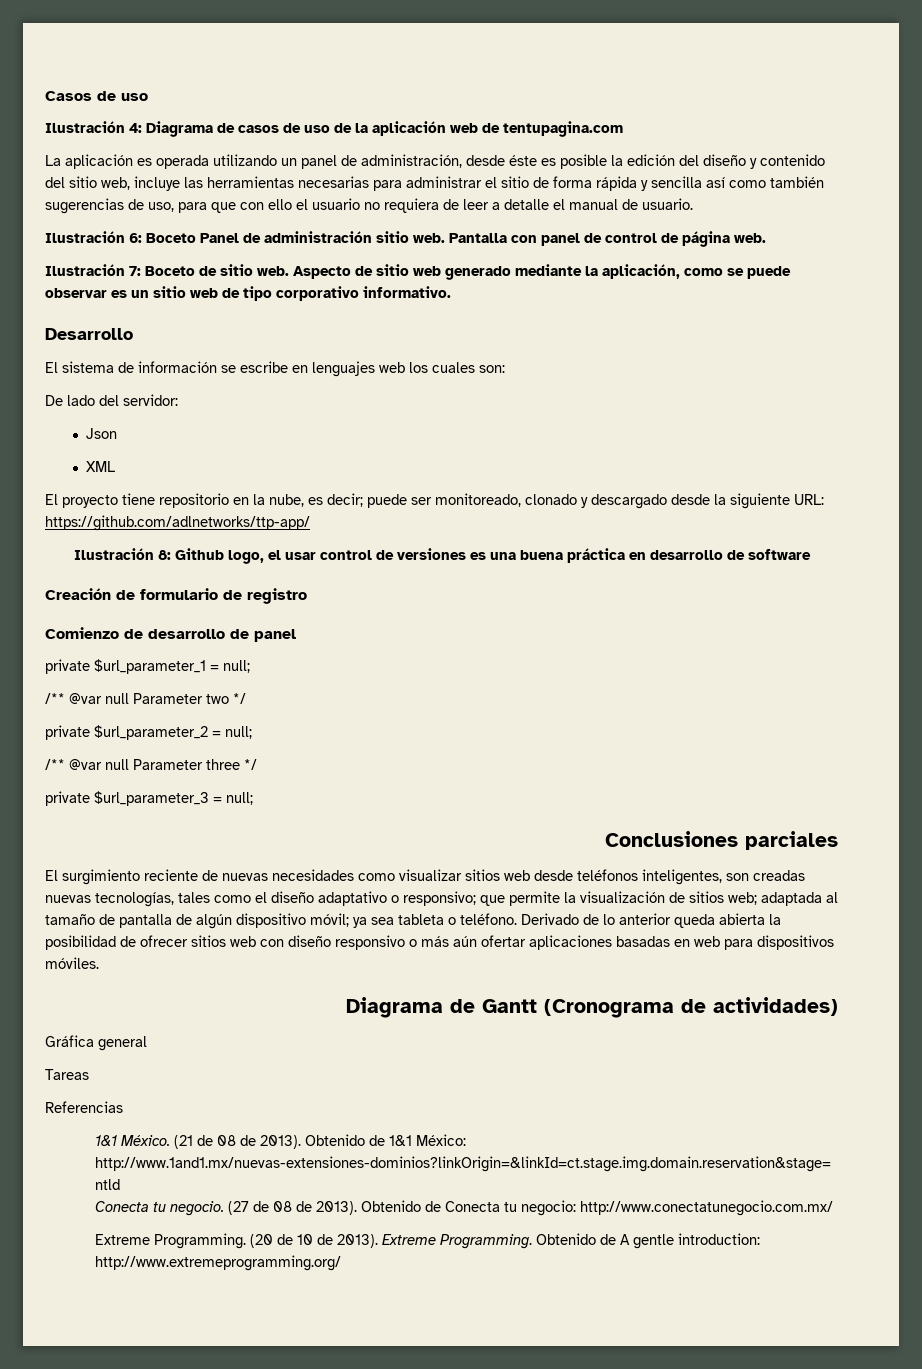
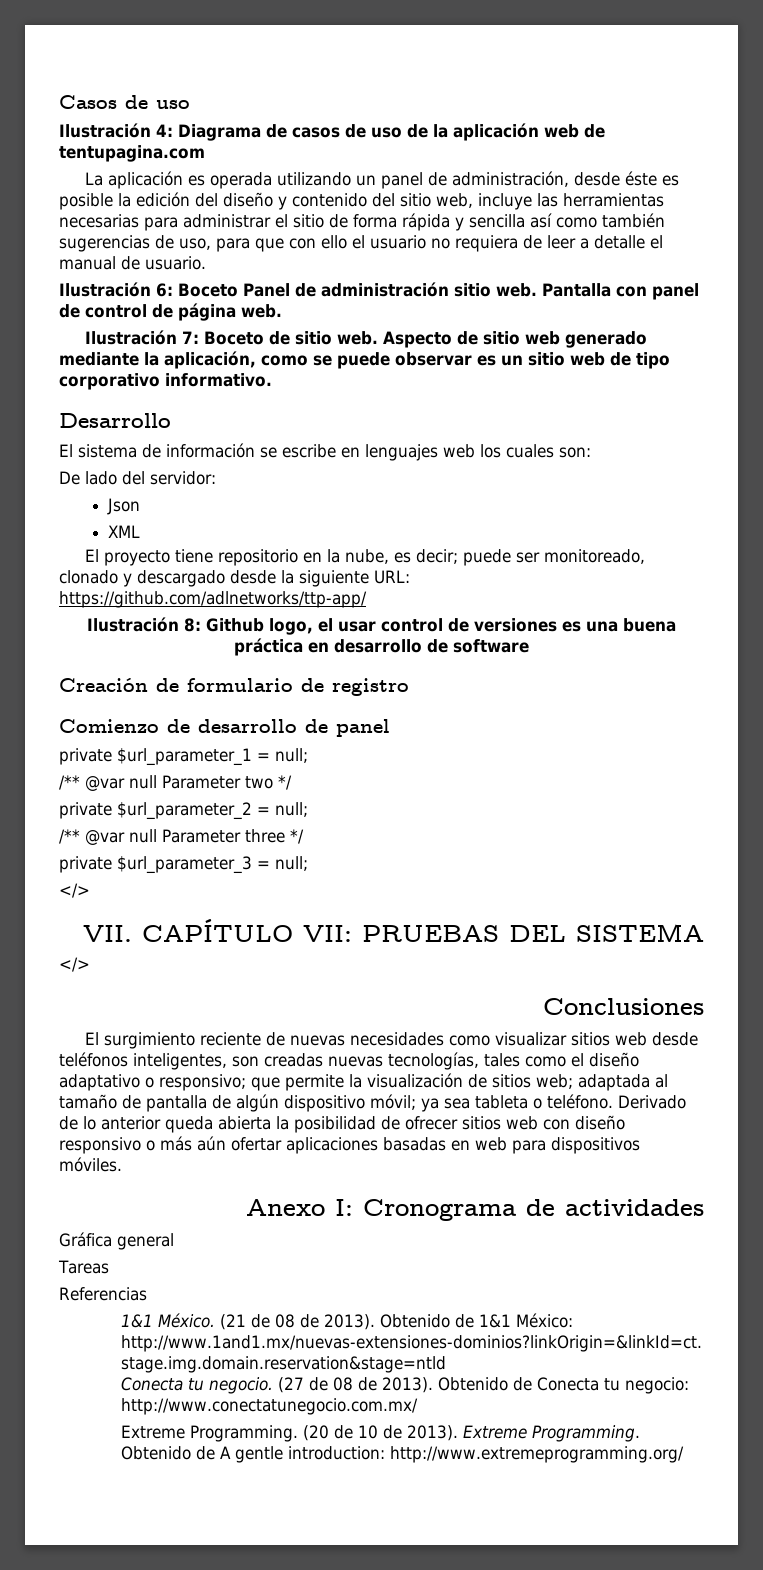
  private $url_parameter_3 = null;
+ </>
+ VII. CAPÍTULO VII: PRUEBAS DEL SISTEMA
+ </>
- Conclusiones parciales
+ Conclusiones
- Diagrama de Gantt (Cronograma de actividades)
+ Anexo I: Cronograma de actividades

